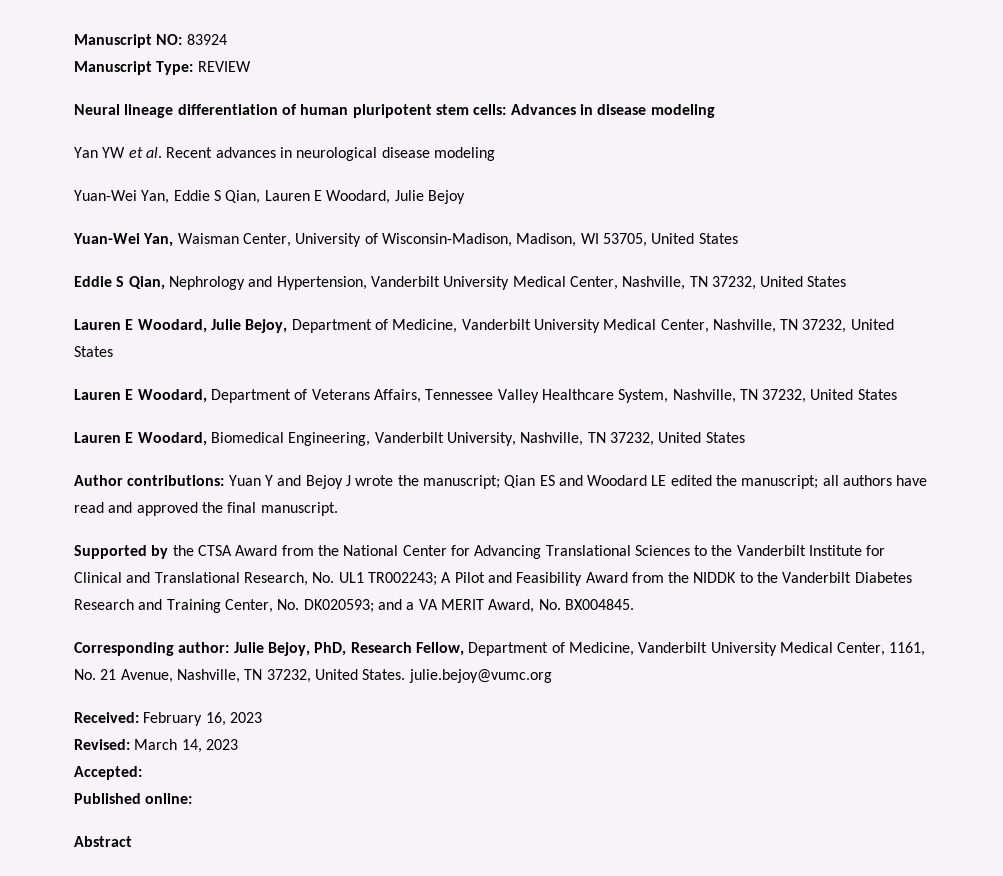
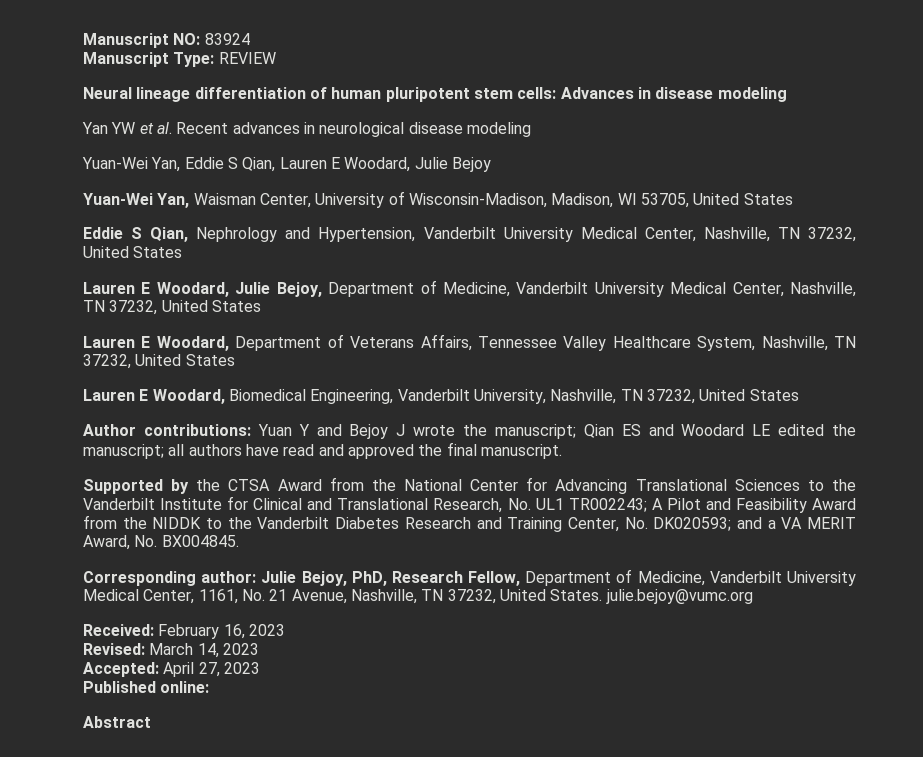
- Accepted:
+ Accepted: April 27, 2023

